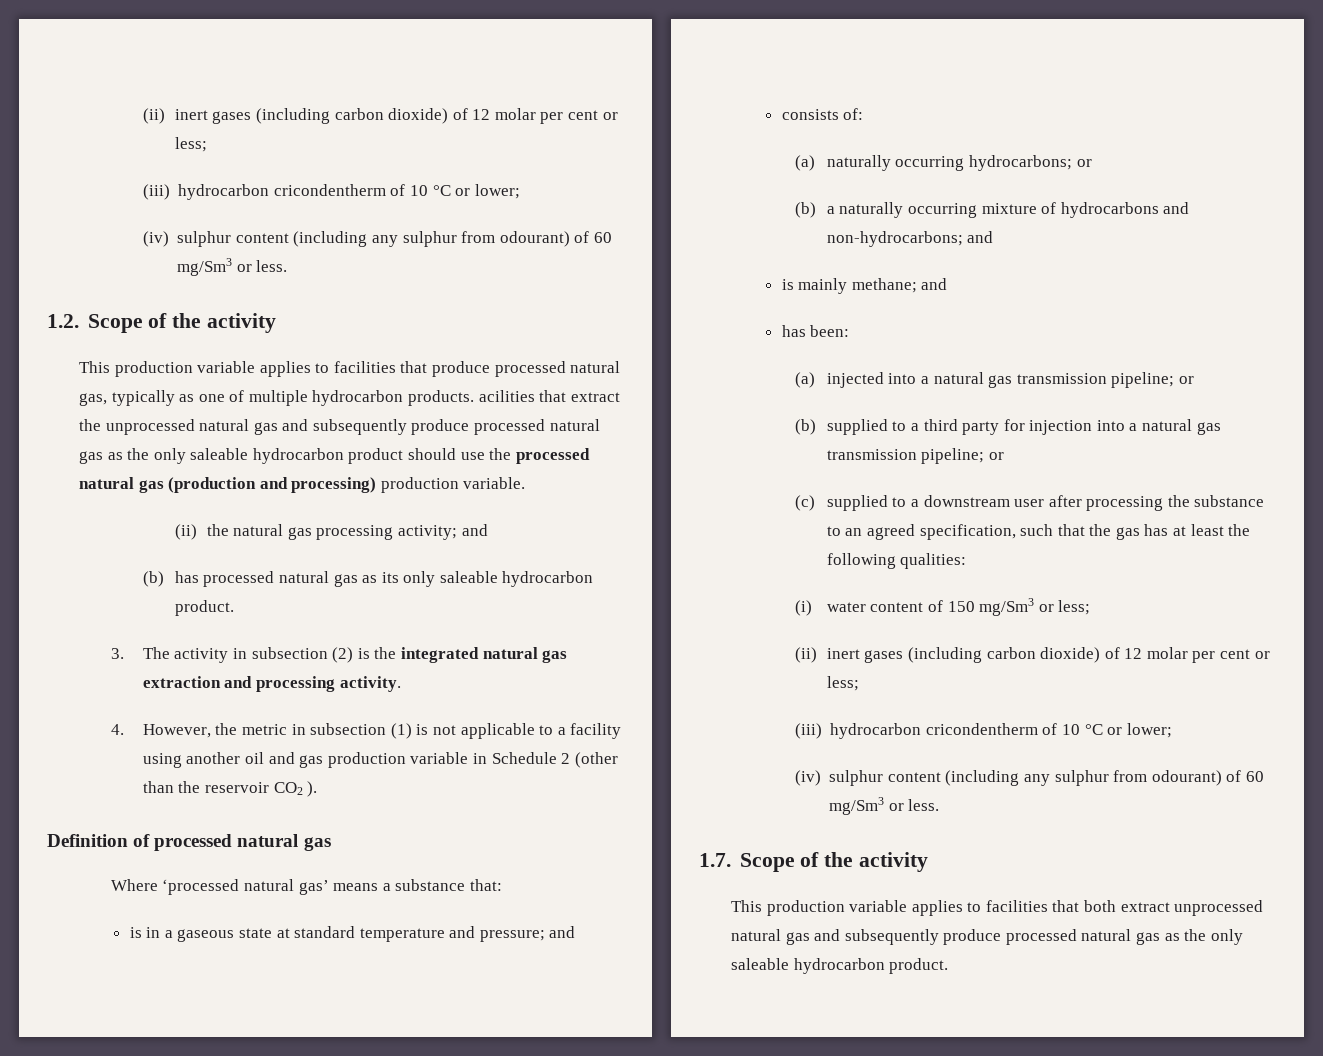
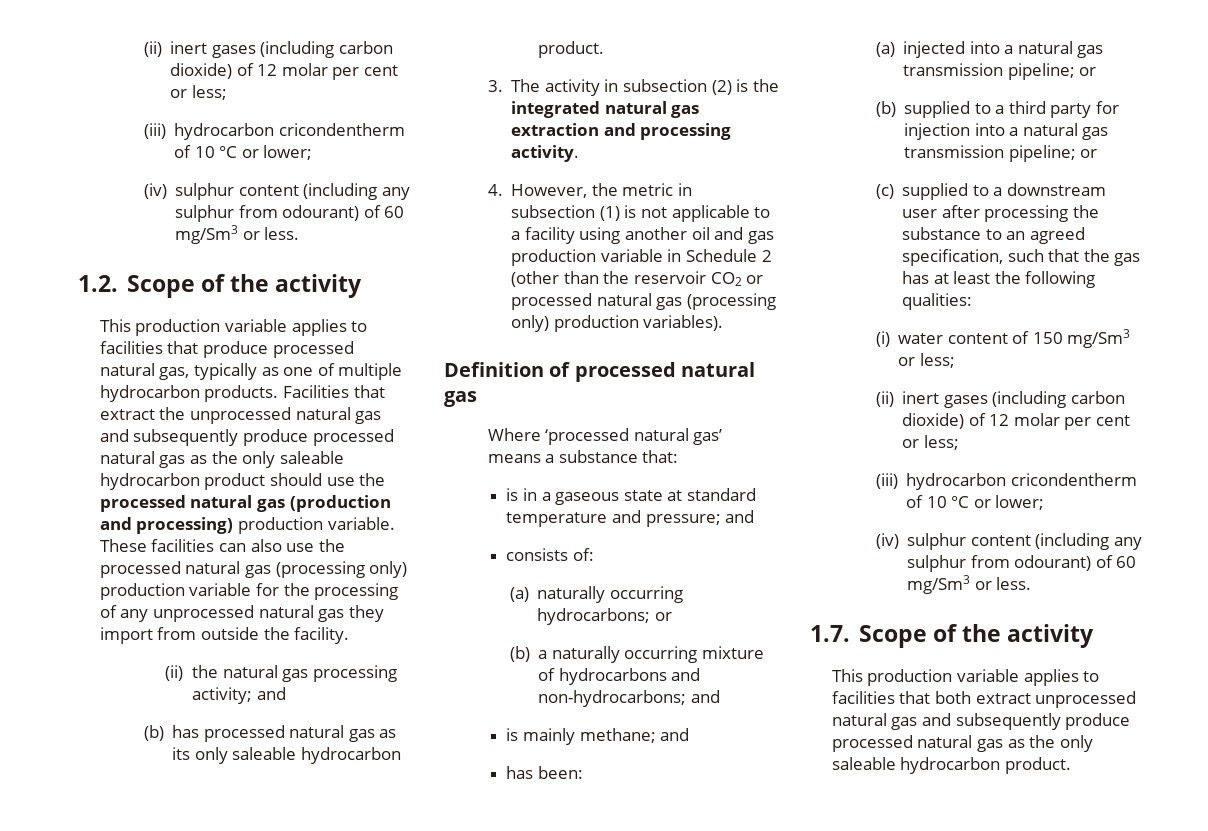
- This production variable applies to facilities that produce processed natural gas, typically as one of multiple hydrocarbon products. acilities that extract the unprocessed natural gas and subsequently produce processed natural gas as the only saleable hydrocarbon product should use the processed natural gas (production and processing) production variable.
+ This production variable applies to facilities that produce processed natural gas, typically as one of multiple hydrocarbon products. Facilities that extract the unprocessed natural gas and subsequently produce processed natural gas as the only saleable hydrocarbon product should use the processed natural gas (production and processing) production variable. These facilities can also use the processed natural gas (processing only) production variable for the processing of any unprocessed natural gas they import from outside the facility.
- 4. However, the metric in subsection (1) is not applicable to a facility using another oil and gas production variable in Schedule 2 (other than the reservoir CO2 ).
+ 4. However, the metric in subsection (1) is not applicable to a facility using another oil and gas production variable in Schedule 2 (other than the reservoir CO2 or processed natural gas (processing only) production variables).

